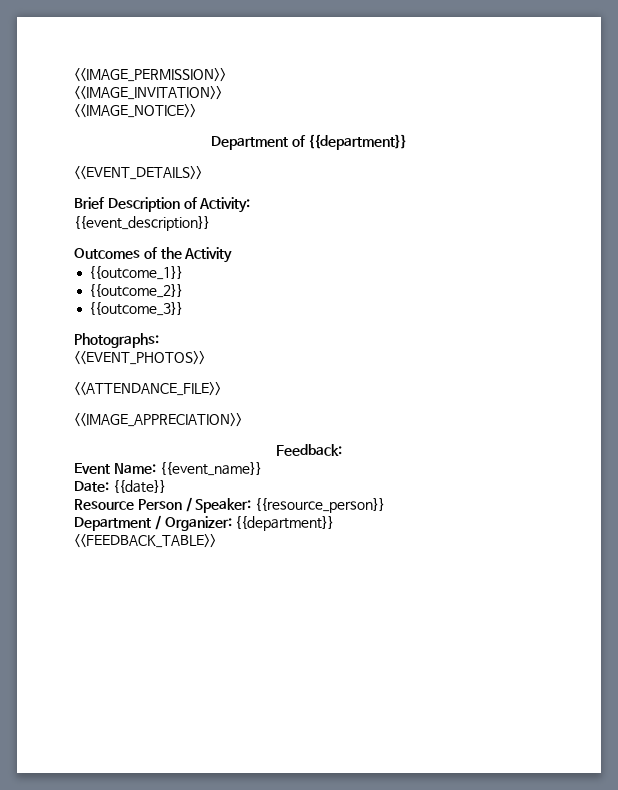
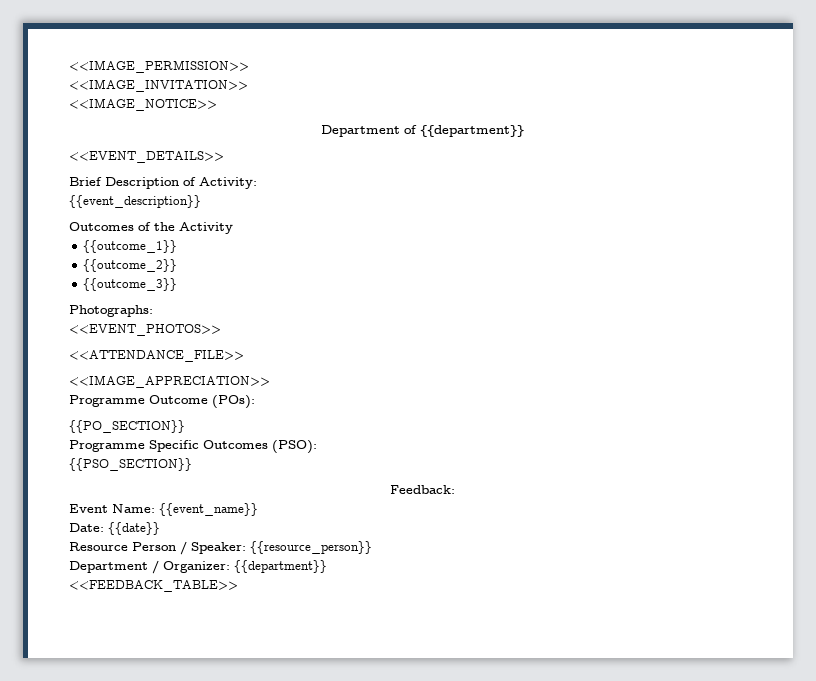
+ Programme Outcome (POs):
+ {{PO_SECTION}}
+ Programme Specific Outcomes (PSO):
+ {{PSO_SECTION}}

